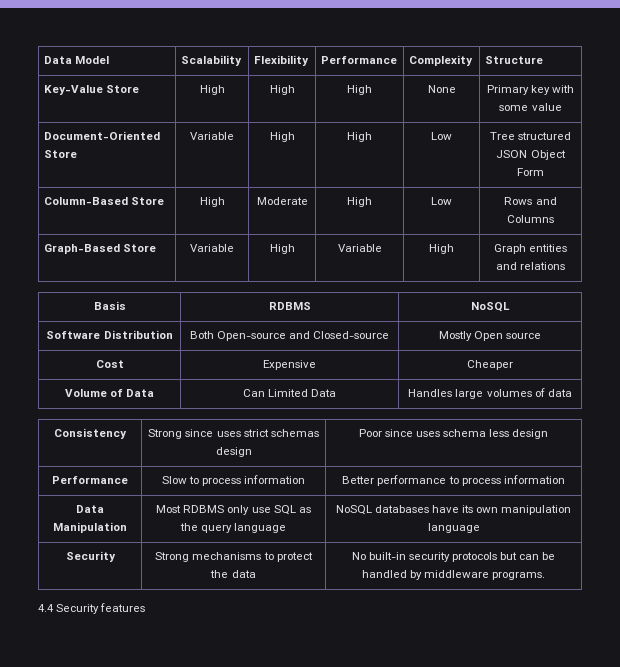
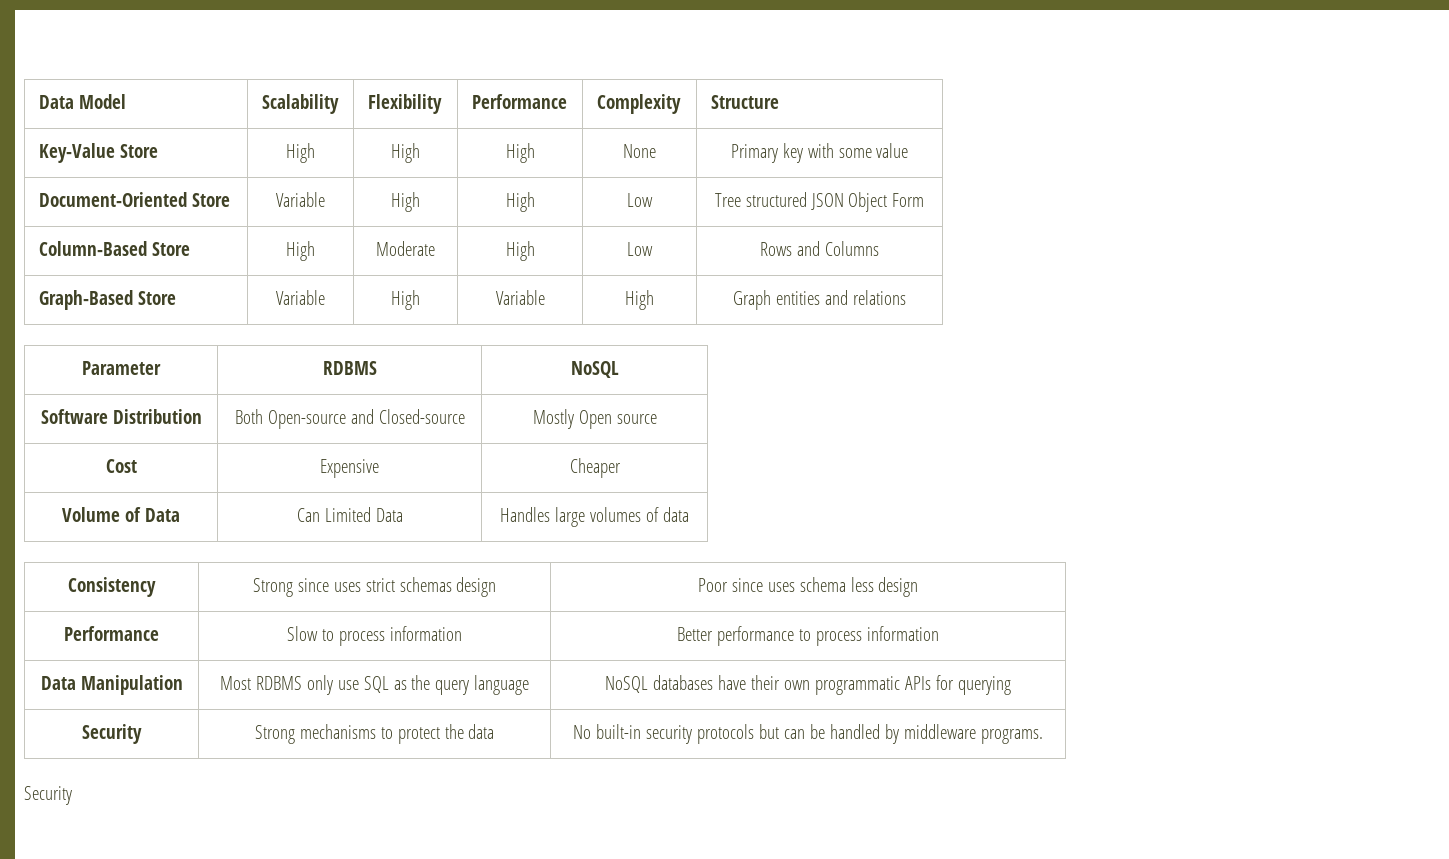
- Basis | RDBMS | NoSQL
+ Parameter | RDBMS | NoSQL
- Data Manipulation | Most RDBMS only use SQL as the query language | NoSQL databases have its own manipulation language
+ Data Manipulation | Most RDBMS only use SQL as the query language | NoSQL databases have their own programmatic APIs for querying
  Security | Strong mechanisms to protect the data | No built-in security protocols but can be handled by middleware programs.
- 4.4 Security features
+ Security

